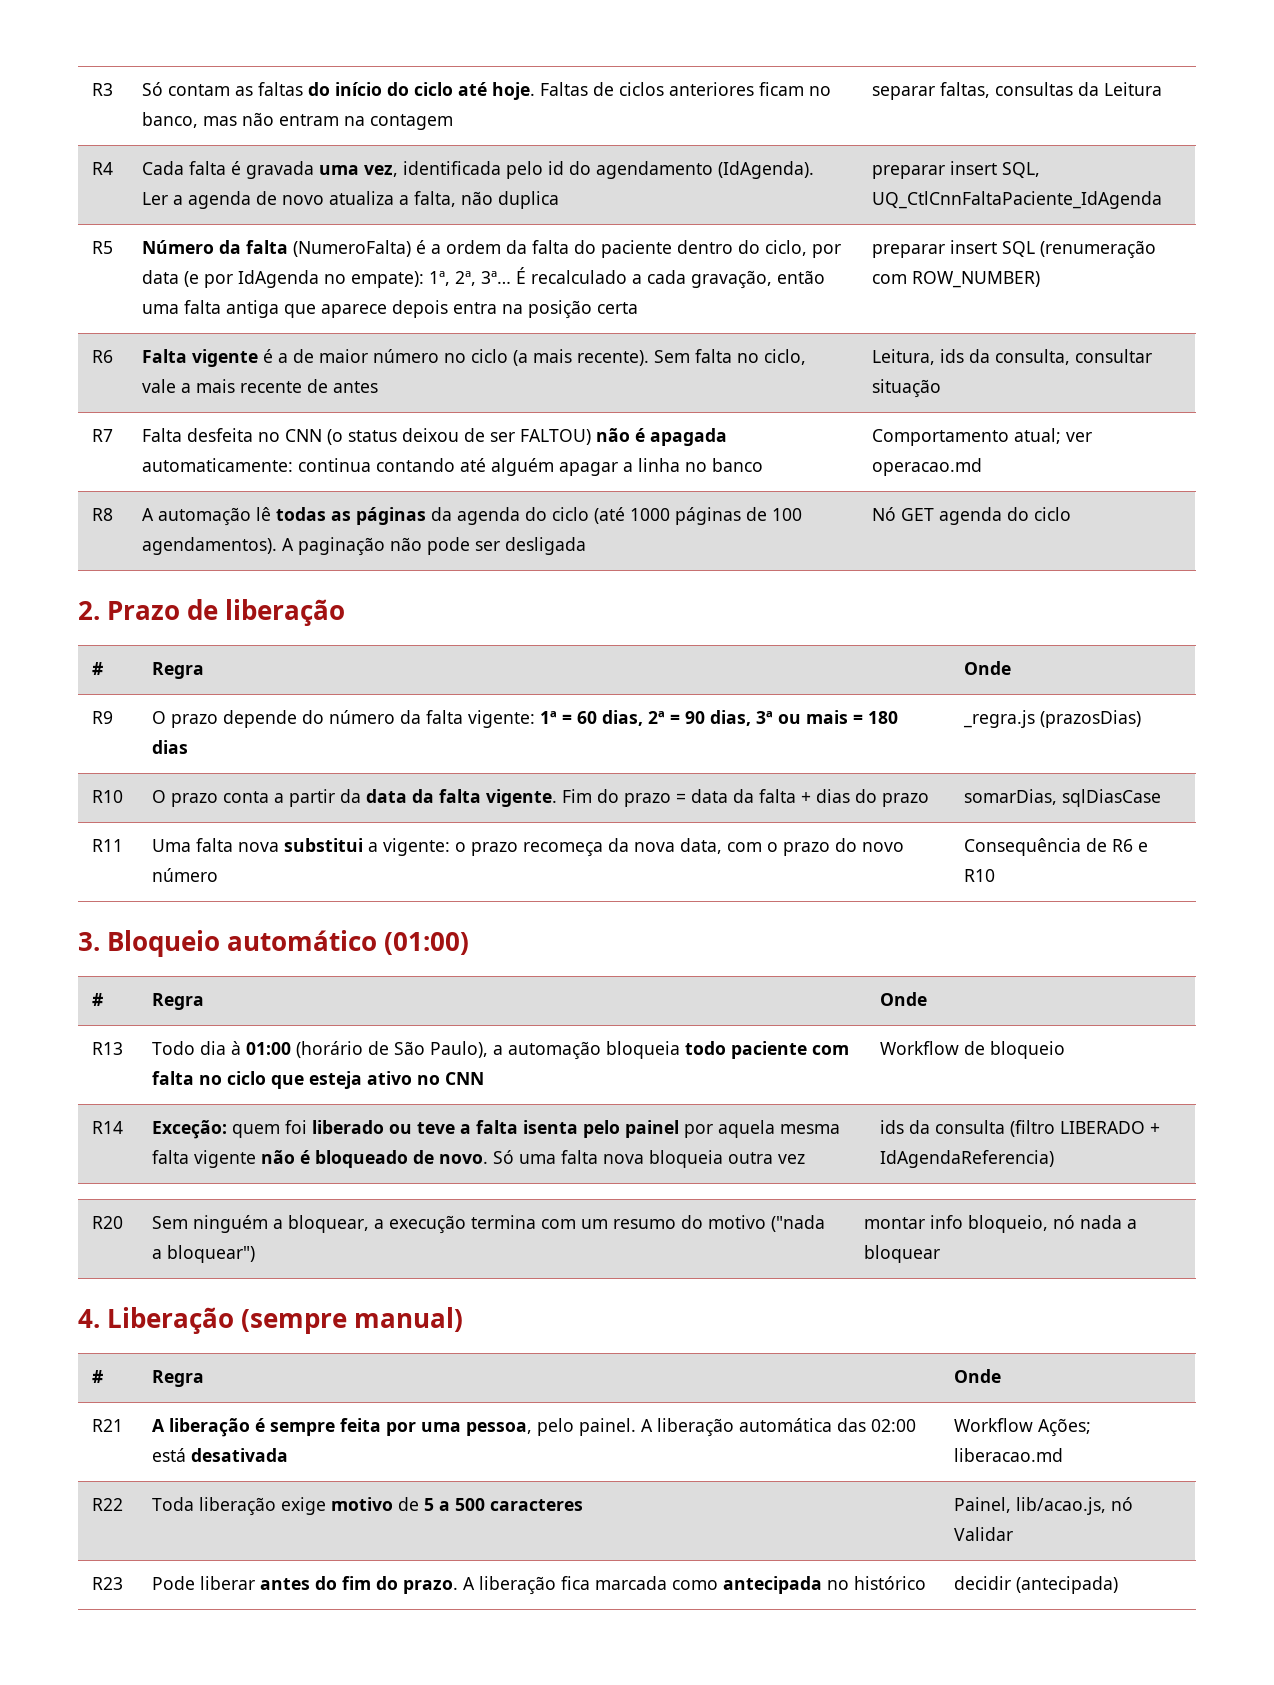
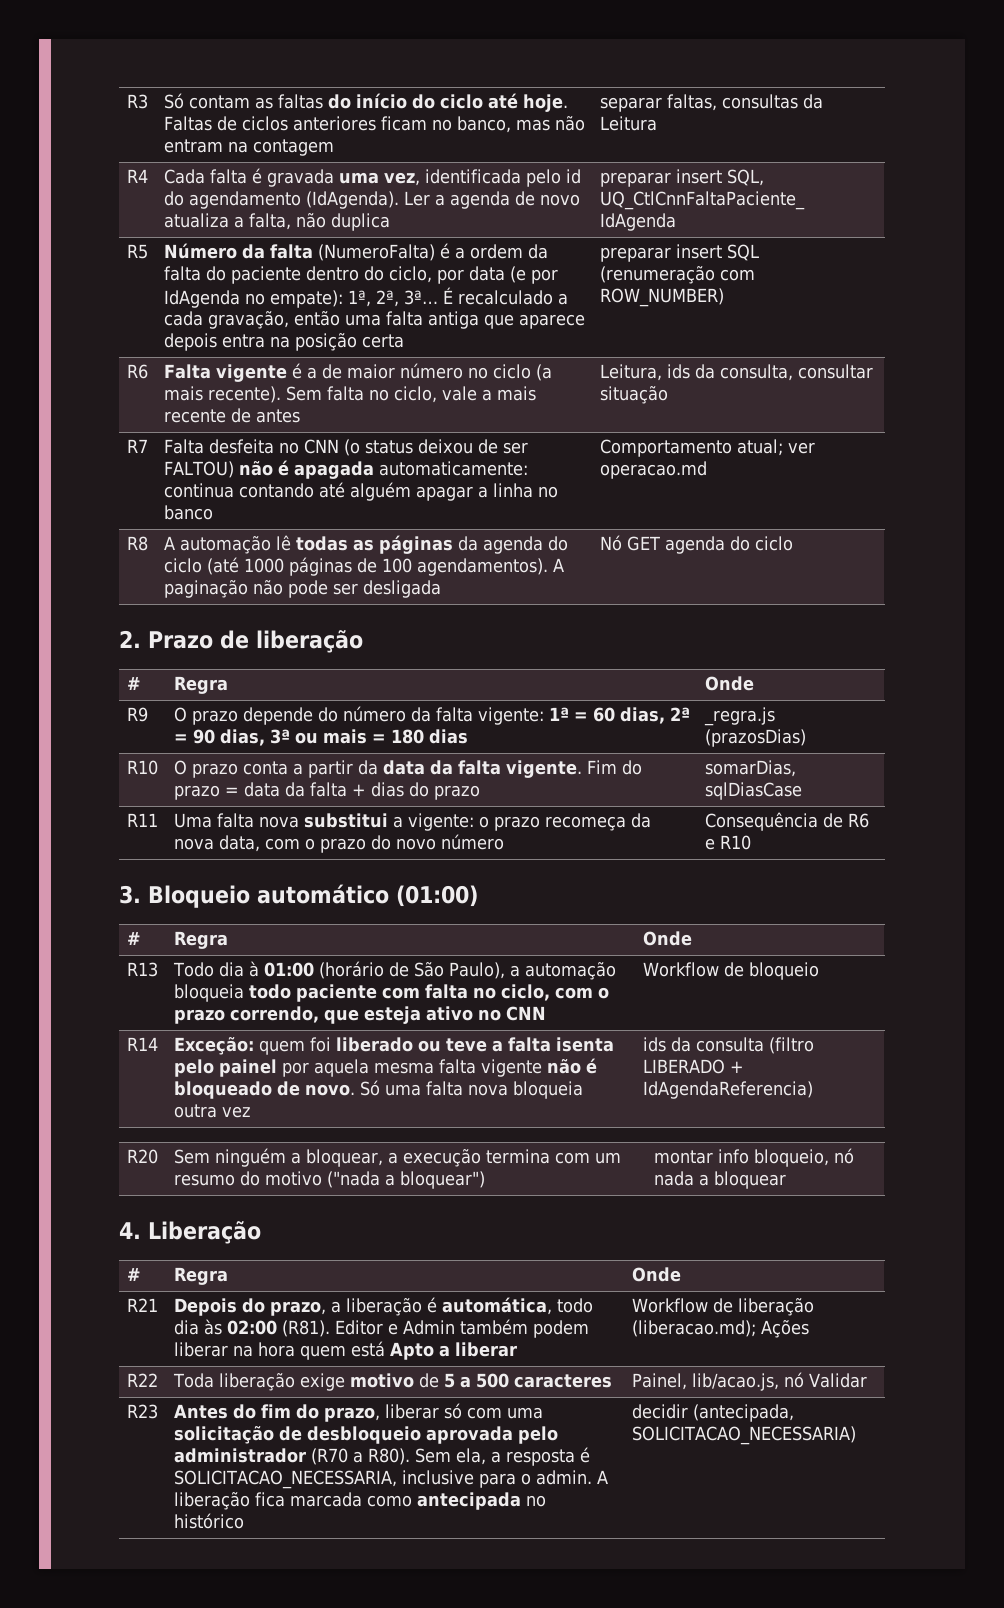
- R13 | Todo dia à 01:00 (horário de São Paulo), a automação bloqueia todo paciente com falta no ciclo que esteja ativo no CNN | Workflow de bloqueio
+ R13 | Todo dia à 01:00 (horário de São Paulo), a automação bloqueia todo paciente com falta no ciclo, com o prazo correndo, que esteja ativo no CNN | Workflow de bloqueio
- 4. Liberação (sempre manual)
+ 4. Liberação
- R21 | A liberação é sempre feita por uma pessoa, pelo painel. A liberação automática das 02:00 está desativada | Workflow Ações; liberacao.md
+ R21 | Depois do prazo, a liberação é automática, todo dia às 02:00 (R81). Editor e Admin também podem liberar na hora quem está Apto a liberar | Workflow de liberação (liberacao.md); Ações
- R23 | Pode liberar antes do fim do prazo. A liberação fica marcada como antecipada no histórico | decidir (antecipada)
+ R23 | Antes do fim do prazo, liberar só com uma solicitação de desbloqueio aprovada pelo administrador (R70 a R80). Sem ela, a resposta é SOLICITACAO_NECESSARIA, inclusive para o admin. A liberação fica marcada como antecipada no histórico | decidir (antecipada, SOLICITACAO_NECESSARIA)

